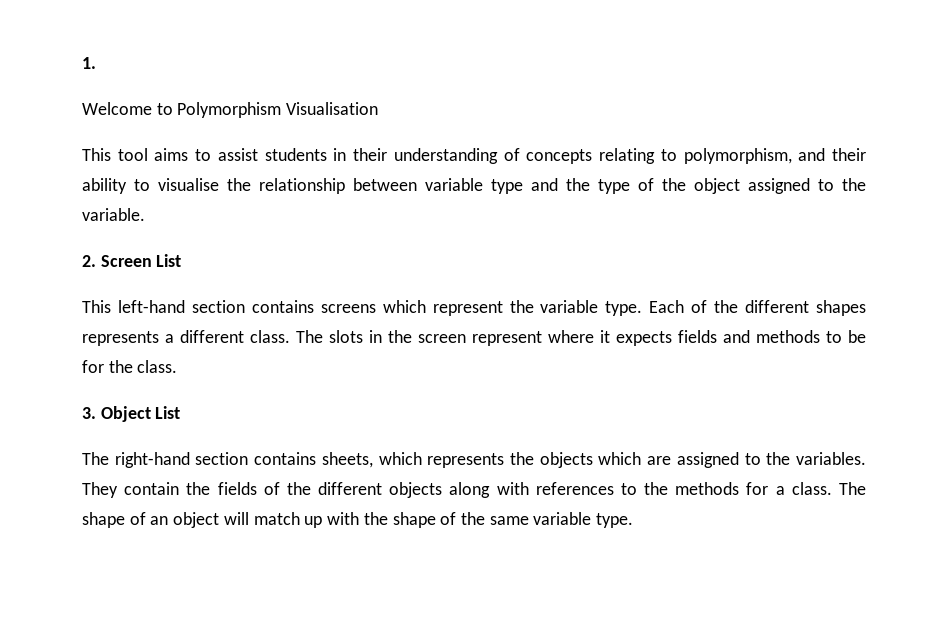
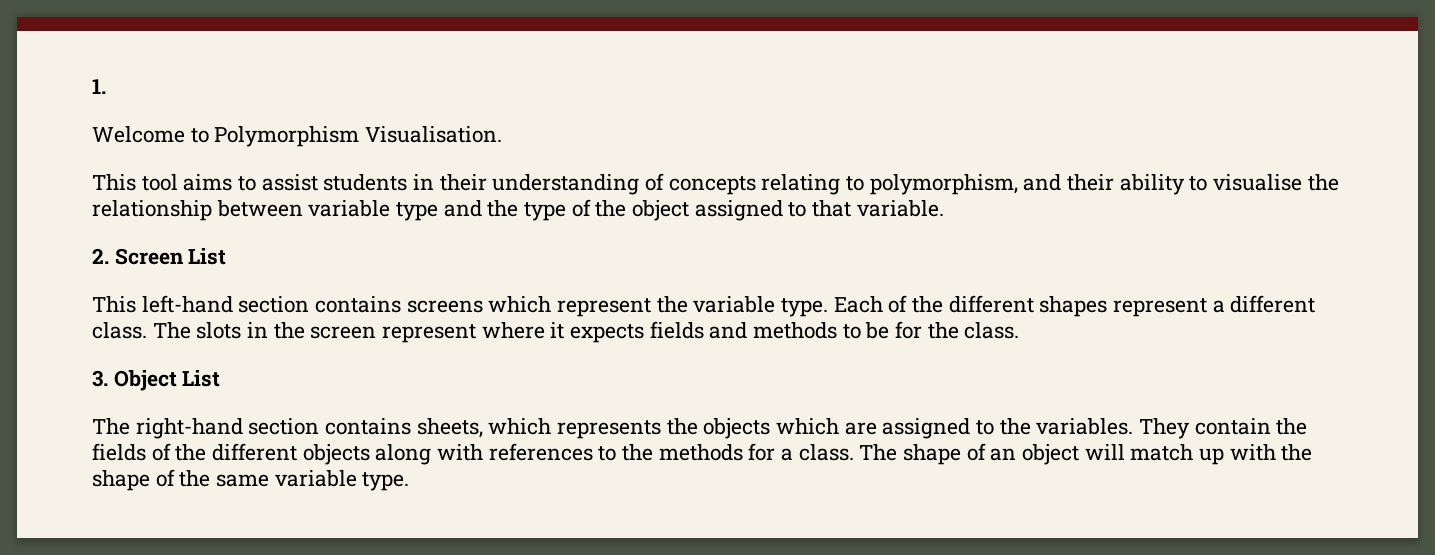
- Welcome to Polymorphism Visualisation
+ Welcome to Polymorphism Visualisation.
- This tool aims to assist students in their understanding of concepts relating to polymorphism, and their ability to visualise the relationship between variable type and the type of the object assigned to the variable.
+ This tool aims to assist students in their understanding of concepts relating to polymorphism, and their ability to visualise the relationship between variable type and the type of the object assigned to that variable.
- Each of the different shapes represents a different class.
+ Each of the different shapes represent a different class.

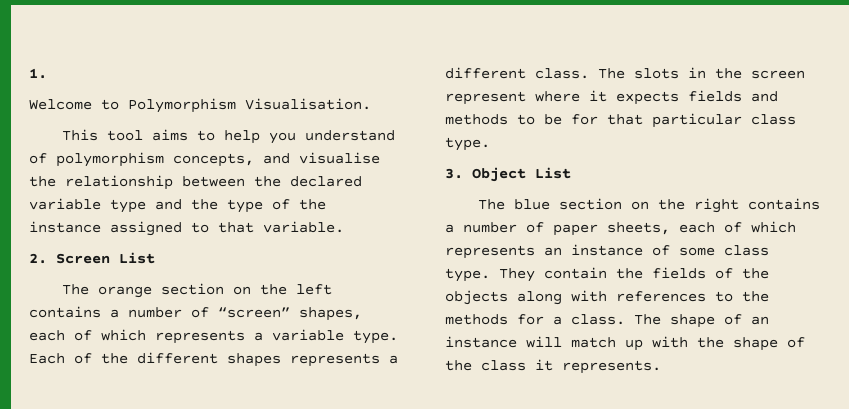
- This tool aims to assist students in their understanding of concepts relating to polymorphism, and their ability to visualise the relationship between variable type and the type of the object assigned to that variable.
+ This tool aims to help you understand of polymorphism concepts, and visualise the relationship between the declared variable type and the type of the instance assigned to that variable.
- This left-hand section contains screens which represent the variable type.
+ The orange section on the left contains a number of “screen” shapes, each of which represents a variable type.
- Each of the different shapes represent a different class.
+ Each of the different shapes represents a different class.
- The slots in the screen represent where it expects fields and methods to be for the class.
+ The slots in the screen represent where it expects fields and methods to be for that particular class type.
- The right-hand section contains sheets, which represents the objects which are assigned to the variables.
+ The blue section on the right contains a number of paper sheets, each of which represents an instance of some class type.
- They contain the fields of the different objects along with references to the methods for a class.
+ They contain the fields of the objects along with references to the methods for a class.
- The shape of an object will match up with the shape of the same variable type.
+ The shape of an instance will match up with the shape of the class it represents.

